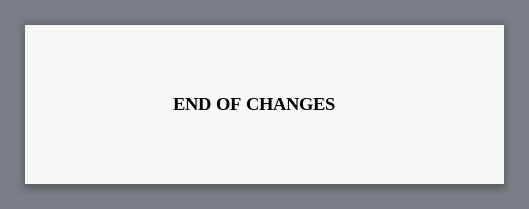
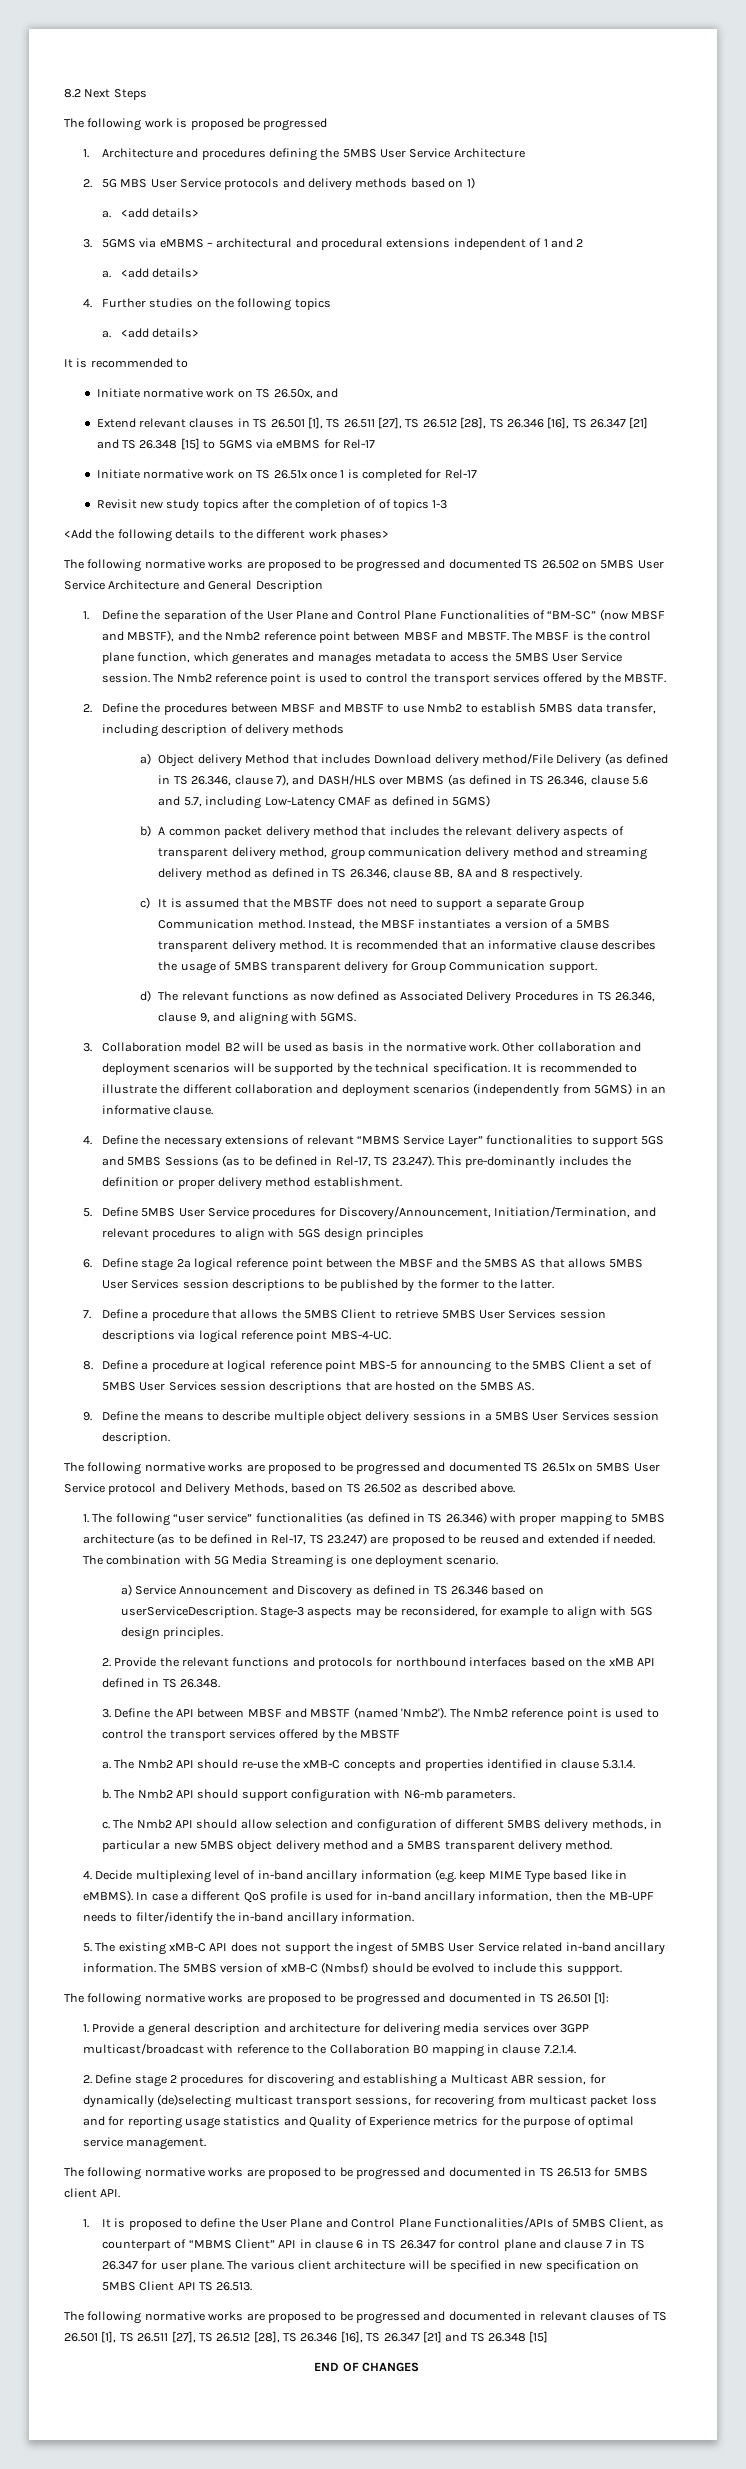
+ 8.2 Next Steps
+ The following work is proposed be progressed
+ 1. Architecture and procedures defining the 5MBS User Service Architecture
+ 2. 5G MBS User Service protocols and delivery methods based on 1)
+ a. <add details>
+ 3. 5GMS via eMBMS – architectural and procedural extensions independent of 1 and 2
+ a. <add details>
+ 4. Further studies on the following topics
+ a. <add details>
+ It is recommended to
+ Initiate normative work on TS 26.50x, and
+ Extend relevant clauses in TS 26.501 [1], TS 26.511 [27], TS 26.512 [28], TS 26.346 [16], TS 26.347 [21] and TS 26.348 [15] to 5GMS via eMBMS for Rel-17
+ Initiate normative work on TS 26.51x once 1 is completed for Rel-17
+ Revisit new study topics after the completion of of topics 1-3
+ <Add the following details to the different work phases>
+ The following normative works are proposed to be progressed and documented TS 26.502 on 5MBS User Service Architecture and General Description
+ 1. Define the separation of the User Plane and Control Plane Functionalities of “BM-SC” (now MBSF and MBSTF), and the Nmb2 reference point between MBSF and MBSTF. The MBSF is the control plane function, which generates and manages metadata to access the 5MBS User Service session. The Nmb2 reference point is used to control the transport services offered by the MBSTF.
+ 2. Define the procedures between MBSF and MBSTF to use Nmb2 to establish 5MBS data transfer, including description of delivery methods
+ a) Object delivery Method that includes Download delivery method/File Delivery (as defined in TS 26.346, clause 7), and DASH/HLS over MBMS (as defined in TS 26.346, clause 5.6 and 5.7, including Low-Latency CMAF as defined in 5GMS)
+ b) A common packet delivery method that includes the relevant delivery aspects of transparent delivery method, group communication delivery method and streaming delivery method as defined in TS 26.346, clause 8B, 8A and 8 respectively.
+ c) It is assumed that the MBSTF does not need to support a separate Group Communication method. Instead, the MBSF instantiates a version of a 5MBS transparent delivery method. It is recommended that an informative clause describes the usage of 5MBS transparent delivery for Group Communication support.
+ d) The relevant functions as now defined as Associated Delivery Procedures in TS 26.346, clause 9, and aligning with 5GMS.
+ 3. Collaboration model B2 will be used as basis in the normative work. Other collaboration and deployment scenarios will be supported by the technical specification. It is recommended to illustrate the different collaboration and deployment scenarios (independently from 5GMS) in an informative clause.
+ 4. Define the necessary extensions of relevant “MBMS Service Layer” functionalities to support 5GS and 5MBS Sessions (as to be defined in Rel-17, TS 23.247). This pre-dominantly includes the definition or proper delivery method establishment.
+ 5. Define 5MBS User Service procedures for Discovery/Announcement, Initiation/Termination, and relevant procedures to align with 5GS design principles
+ 6. Define stage 2a logical reference point between the MBSF and the 5MBS AS that allows 5MBS User Services session descriptions to be published by the former to the latter.
+ 7. Define a procedure that allows the 5MBS Client to retrieve 5MBS User Services session descriptions via logical reference point MBS-4-UC.
+ 8. Define a procedure at logical reference point MBS-5 for announcing to the 5MBS Client a set of 5MBS User Services session descriptions that are hosted on the 5MBS AS.
+ 9. Define the means to describe multiple object delivery sessions in a 5MBS User Services session description.
+ The following normative works are proposed to be progressed and documented TS 26.51x on 5MBS User Service protocol and Delivery Methods, based on TS 26.502 as described above.
+ 1. The following “user service” functionalities (as defined in TS 26.346) with proper mapping to 5MBS architecture (as to be defined in Rel-17, TS 23.247) are proposed to be reused and extended if needed. The combination with 5G Media Streaming is one deployment scenario.
+ a) Service Announcement and Discovery as defined in TS 26.346 based on userServiceDescription. Stage-3 aspects may be reconsidered, for example to align with 5GS design principles.
+ 2. Provide the relevant functions and protocols for northbound interfaces based on the xMB API defined in TS 26.348.
+ 3. Define the API between MBSF and MBSTF (named 'Nmb2'). The Nmb2 reference point is used to control the transport services offered by the MBSTF
+ a. The Nmb2 API should re-use the xMB-C concepts and properties identified in clause 5.3.1.4.
+ b. The Nmb2 API should support configuration with N6-mb parameters.
+ c. The Nmb2 API should allow selection and configuration of different 5MBS delivery methods, in particular a new 5MBS object delivery method and a 5MBS transparent delivery method.
+ 4. Decide multiplexing level of in-band ancillary information (e.g. keep MIME Type based like in eMBMS). In case a different QoS profile is used for in-band ancillary information, then the MB-UPF needs to filter/identify the in-band ancillary information.
+ 5. The existing xMB-C API does not support the ingest of 5MBS User Service related in-band ancillary information. The 5MBS version of xMB-C (Nmbsf) should be evolved to include this suppport.
+ The following normative works are proposed to be progressed and documented in TS 26.501 [1]:
+ 1. Provide a general description and architecture for delivering media services over 3GPP multicast/broadcast with reference to the Collaboration B0 mapping in clause 7.2.1.4.
+ 2. Define stage 2 procedures for discovering and establishing a Multicast ABR session, for dynamically (de)selecting multicast transport sessions, for recovering from multicast packet loss and for reporting usage statistics and Quality of Experience metrics for the purpose of optimal service management.
+ The following normative works are proposed to be progressed and documented in TS 26.513 for 5MBS client API.
+ 1. It is proposed to define the User Plane and Control Plane Functionalities/APIs of 5MBS Client, as counterpart of “MBMS Client” API in clause 6 in TS 26.347 for control plane and clause 7 in TS 26.347 for user plane. The various client architecture will be specified in new specification on 5MBS Client API TS 26.513.
+ The following normative works are proposed to be progressed and documented in relevant clauses of TS 26.501 [1], TS 26.511 [27], TS 26.512 [28], TS 26.346 [16], TS 26.347 [21] and TS 26.348 [15]

